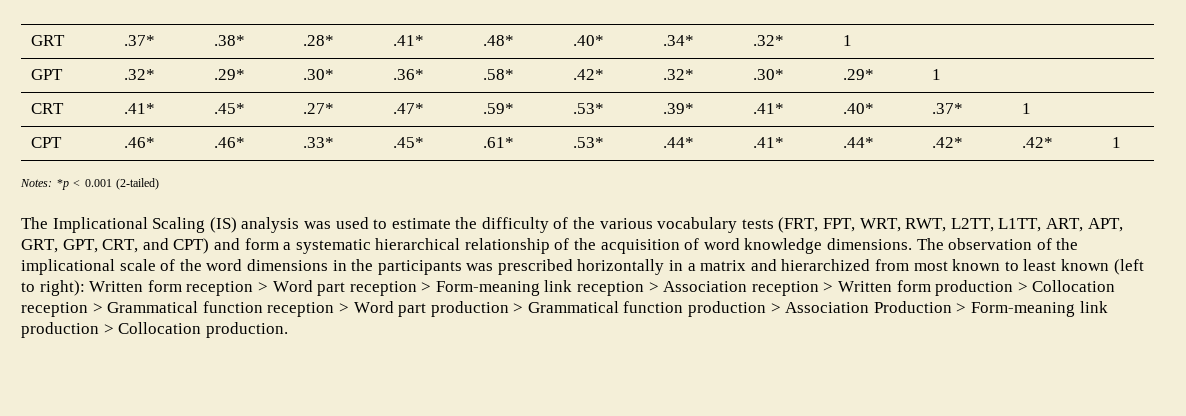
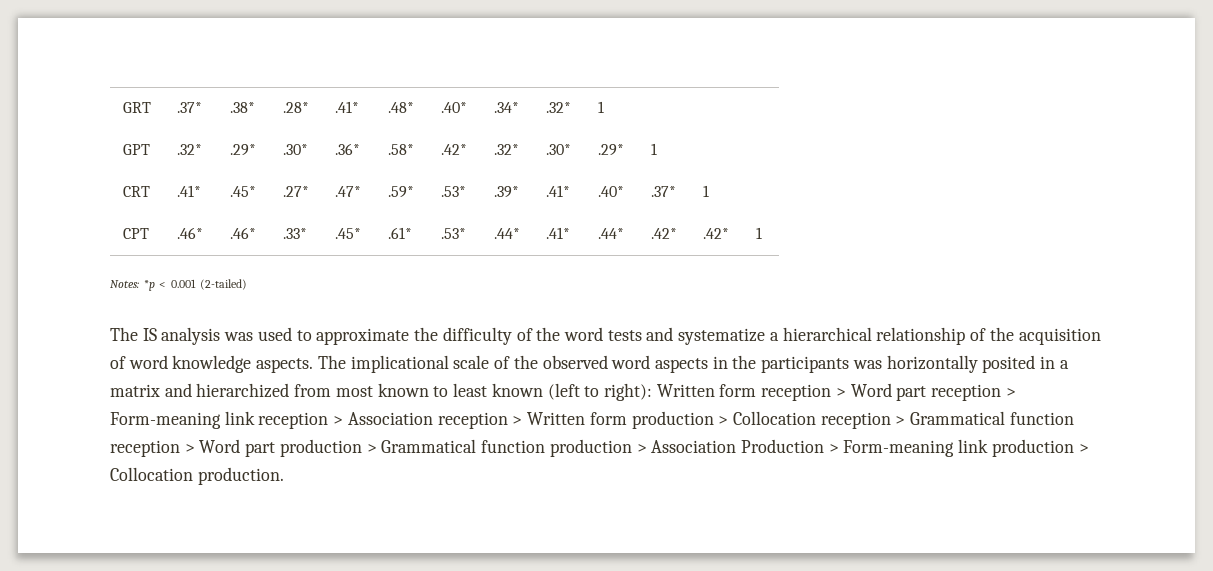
- The Implicational Scaling (IS) analysis was used to estimate the difficulty of the various vocabulary tests (FRT, FPT, WRT, RWT, L2TT, L1TT, ART, APT, GRT, GPT, CRT, and CPT) and form a systematic hierarchical relationship of the acquisition of word knowledge dimensions. The observation of the implicational scale of the word dimensions in the participants was prescribed horizontally in a matrix and hierarchized from most known to least known (left to right):
+ The IS analysis was used to approximate the difficulty of the word tests and systematize a hierarchical relationship of the acquisition of word knowledge aspects. The implicational scale of the observed word aspects in the participants was horizontally posited in a matrix and hierarchized from most known to least known (left to right):

